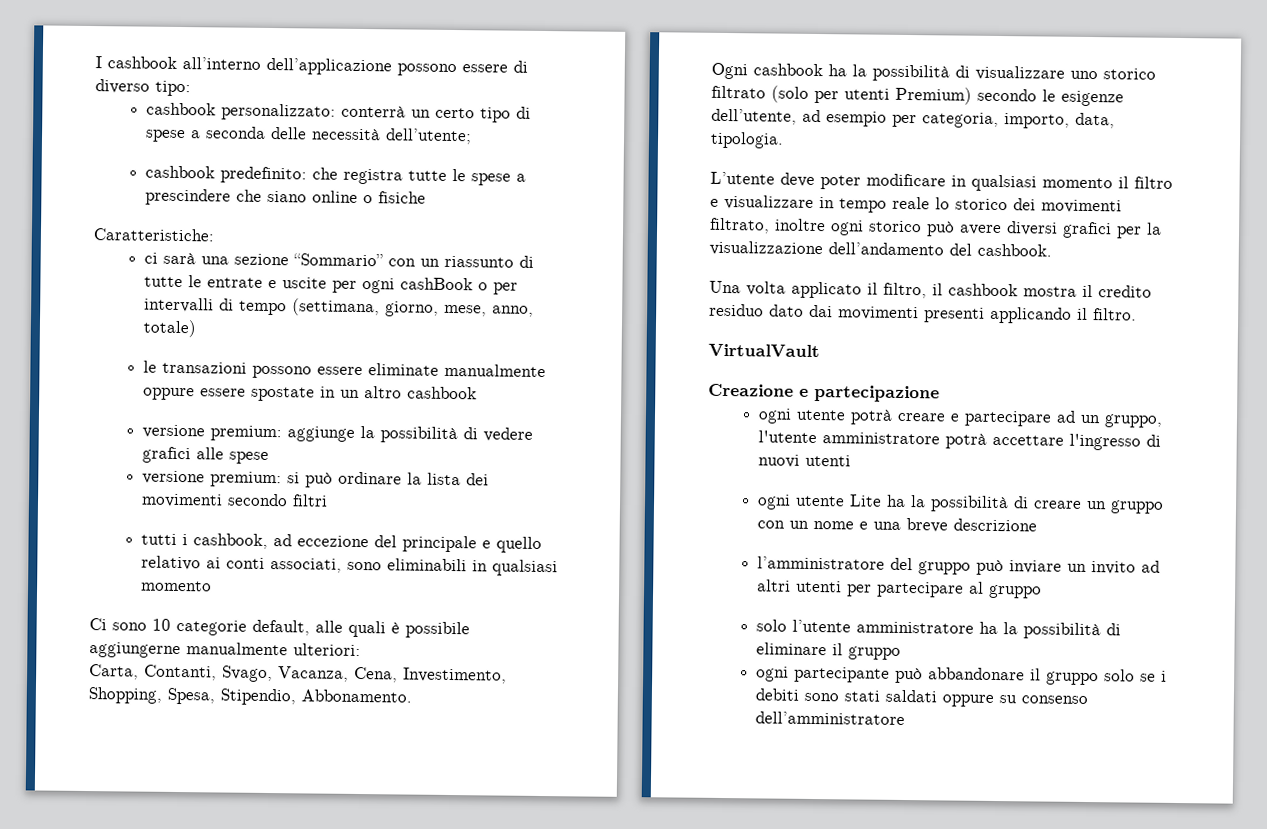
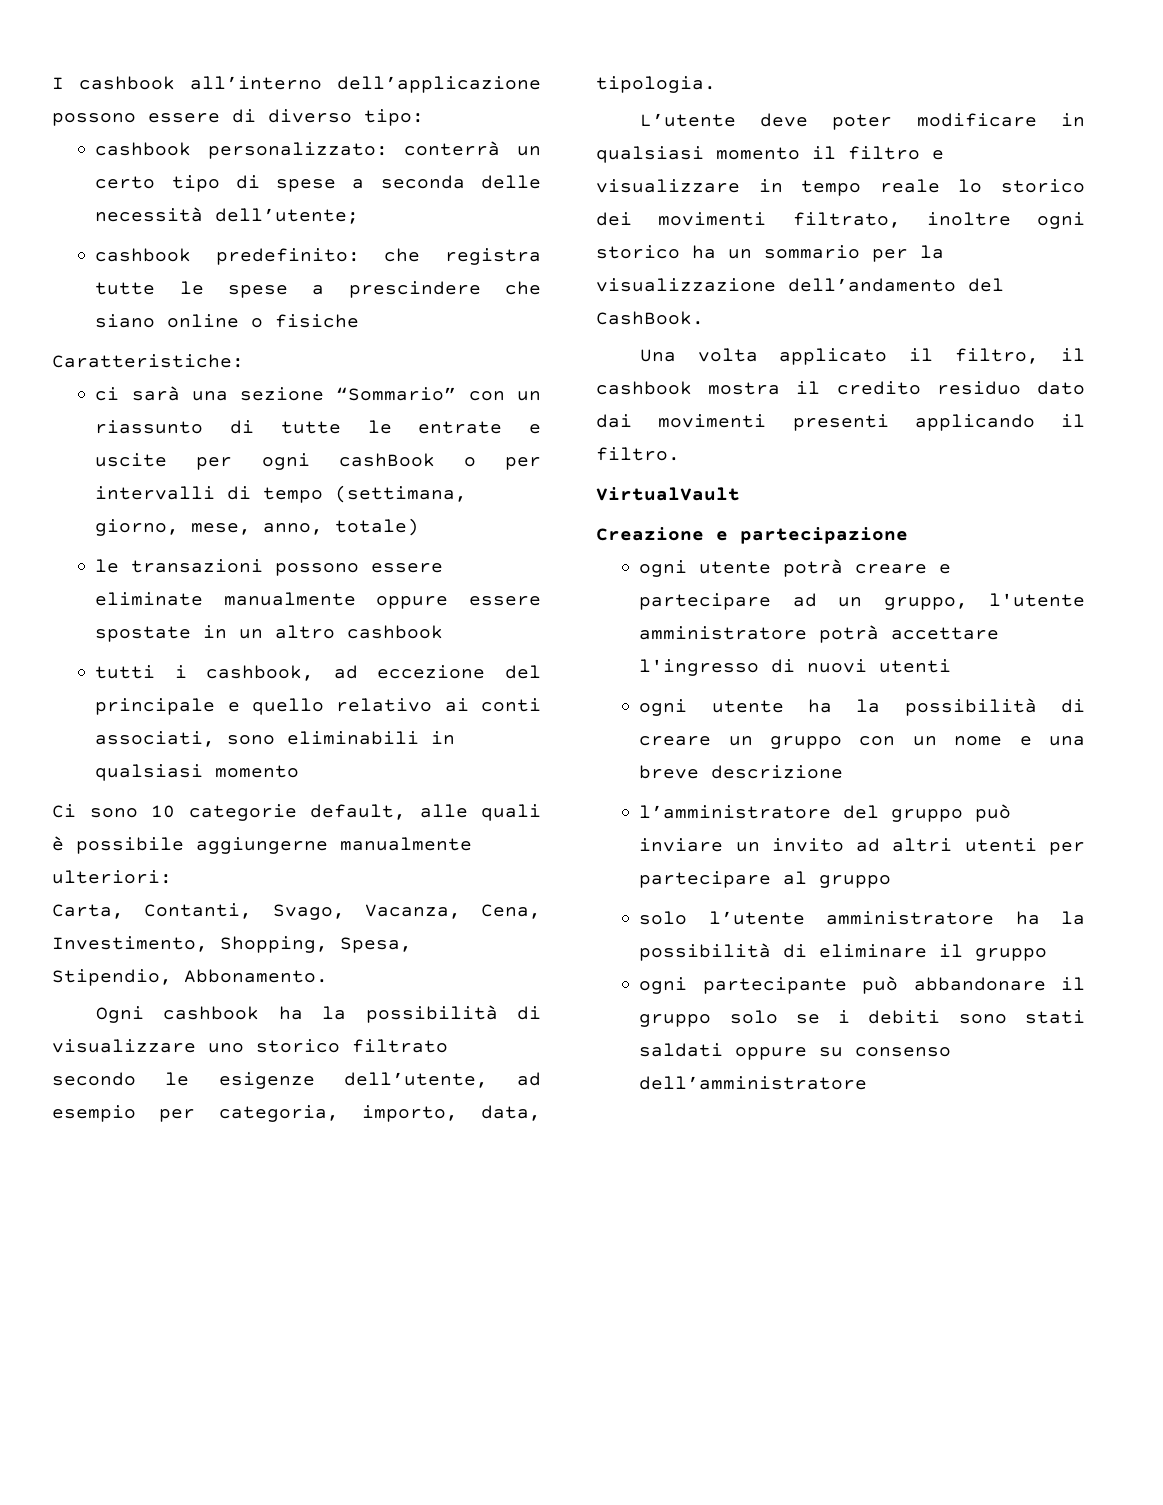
- versione premium: aggiunge la possibilità di vedere grafici alle spese
- versione premium: si può ordinare la lista dei movimenti secondo filtri
- Ogni cashbook ha la possibilità di visualizzare uno storico filtrato (solo per utenti Premium) secondo le esigenze dell’utente, ad esempio per categoria, importo, data, tipologia.
+ Ogni cashbook ha la possibilità di visualizzare uno storico filtrato secondo le esigenze dell’utente, ad esempio per categoria, importo, data, tipologia.
- L’utente deve poter modificare in qualsiasi momento il filtro e visualizzare in tempo reale lo storico dei movimenti filtrato, inoltre ogni storico può avere diversi grafici per la visualizzazione dell’andamento del cashbook.
+ L’utente deve poter modificare in qualsiasi momento il filtro e visualizzare in tempo reale lo storico dei movimenti filtrato, inoltre ogni storico ha un sommario per la visualizzazione dell’andamento del CashBook.
- ogni utente Lite ha la possibilità di creare un gruppo con un nome e una breve descrizione
+ ogni utente ha la possibilità di creare un gruppo con un nome e una breve descrizione

